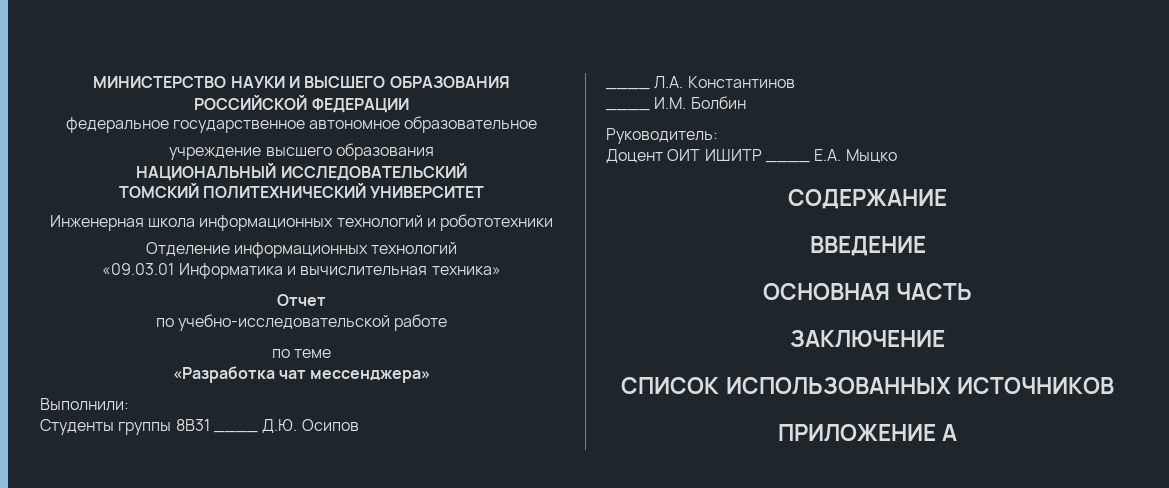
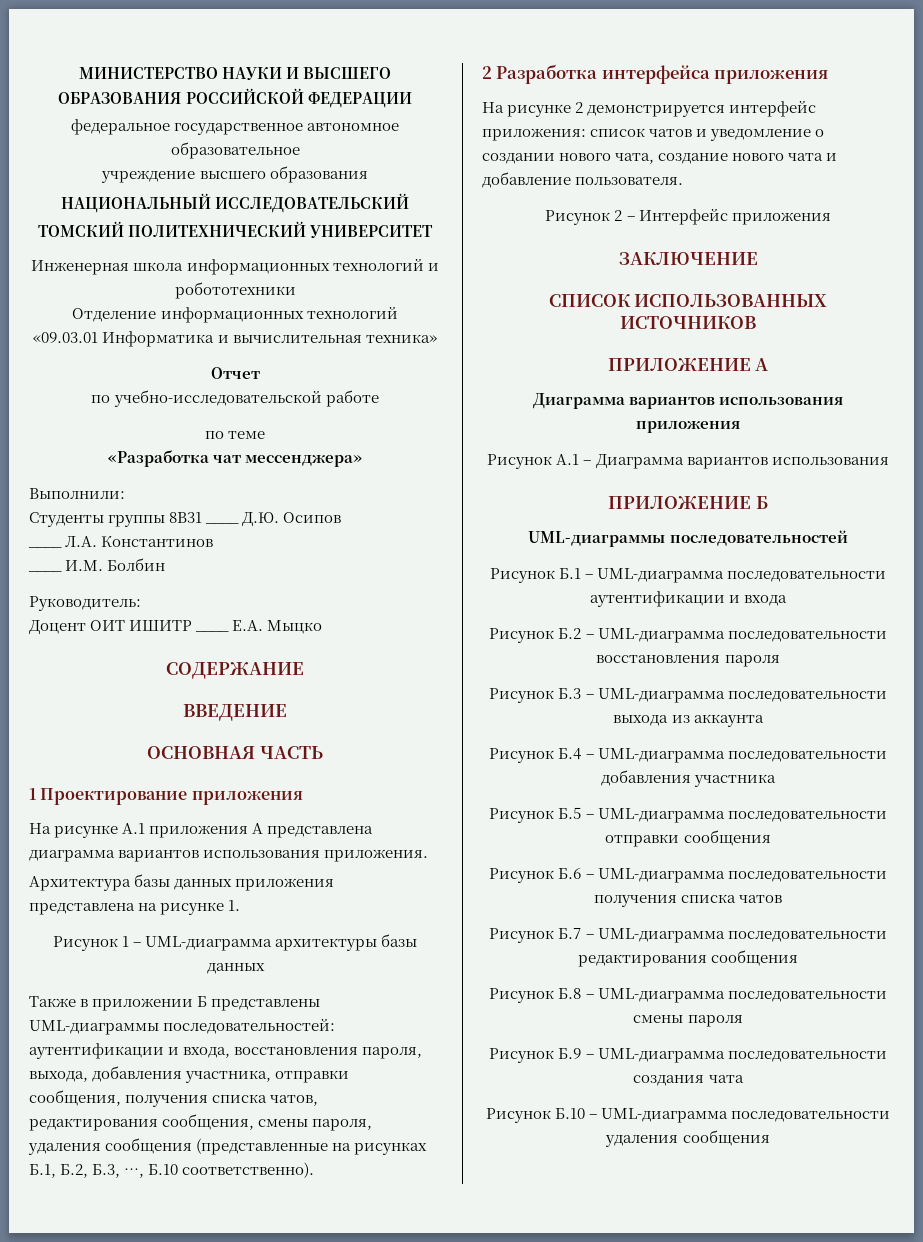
+ 1 Проектирование приложения
+ На рисунке А.1 приложения А представлена диаграмма вариантов использования приложения.
+ Архитектура базы данных приложения представлена на рисунке 1.
+ Рисунок 1 – UML-диаграмма архитектуры базы данных
+ Также в приложении Б представлены UML-диаграммы последовательностей: аутентификации и входа, восстановления пароля, выхода, добавления участника, отправки сообщения, получения списка чатов, редактирования сообщения, смены пароля, удаления сообщения (представленные на рисунках Б.1, Б.2, Б.3, …, Б.10 соответственно).
+ 2 Разработка интерфейса приложения
+ На рисунке 2 демонстрируется интерфейс приложения: список чатов и уведомление о создании нового чата, создание нового чата и добавление пользователя.
+ Рисунок 2 – Интерфейс приложения
+ Диаграмма вариантов использования приложения
+ Рисунок А.1 – Диаграмма вариантов использования
+ ПРИЛОЖЕНИЕ Б
+ UML-диаграммы последовательностей
+ Рисунок Б.1 – UML-диаграмма последовательности аутентификации и входа
+ Рисунок Б.2 – UML-диаграмма последовательности восстановления пароля
+ Рисунок Б.3 – UML-диаграмма последовательности выхода из аккаунта
+ Рисунок Б.4 – UML-диаграмма последовательности добавления участника
+ Рисунок Б.5 – UML-диаграмма последовательности отправки сообщения
+ Рисунок Б.6 – UML-диаграмма последовательности получения списка чатов
+ Рисунок Б.7 – UML-диаграмма последовательности редактирования сообщения
+ Рисунок Б.8 – UML-диаграмма последовательности смены пароля
+ Рисунок Б.9 – UML-диаграмма последовательности создания чата
+ Рисунок Б.10 – UML-диаграмма последовательности удаления сообщения

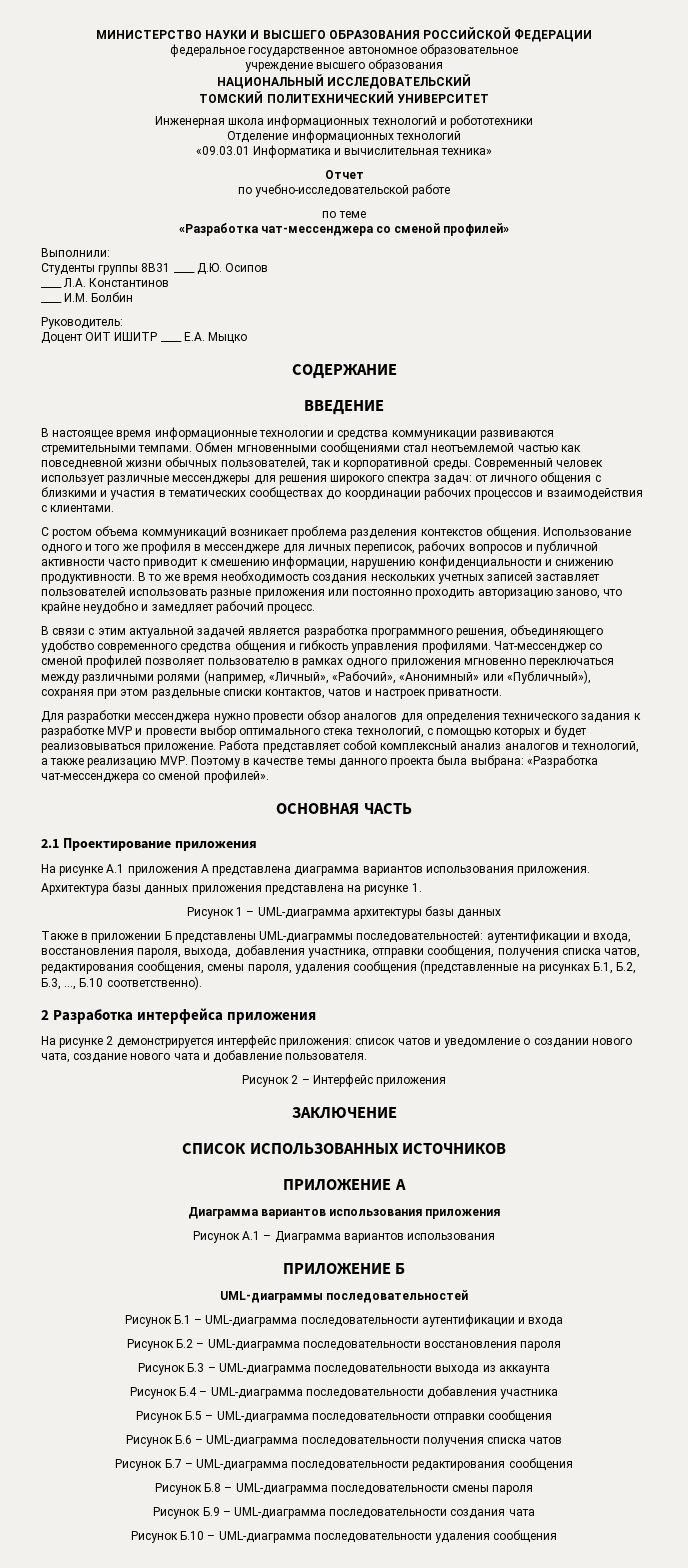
- «Разработка чат мессенджера»
+ «Разработка чат-мессенджера со сменой профилей»
+ В настоящее время информационные технологии и средства коммуникации развиваются стремительными темпами. Обмен мгновенными сообщениями стал неотъемлемой частью как повседневной жизни обычных пользователей, так и корпоративной среды. Современный человек использует различные мессенджеры для решения широкого спектра задач: от личного общения с близкими и участия в тематических сообществах до координации рабочих процессов и взаимодействия с клиентами.
+ С ростом объема коммуникаций возникает проблема разделения контекстов общения. Использование одного и того же профиля в мессенджере для личных переписок, рабочих вопросов и публичной активности часто приводит к смешению информации, нарушению конфиденциальности и снижению продуктивности. В то же время необходимость создания нескольких учетных записей заставляет пользователей использовать разные приложения или постоянно проходить авторизацию заново, что крайне неудобно и замедляет рабочий процесс.
+ В связи с этим актуальной задачей является разработка программного решения, объединяющего удобство современного средства общения и гибкость управления профилями. Чат-мессенджер со сменой профилей позволяет пользователю в рамках одного приложения мгновенно переключаться между различными ролями (например, «Личный», «Рабочий», «Анонимный» или «Публичный»), сохраняя при этом раздельные списки контактов, чатов и настроек приватности.
+ Для разработки мессенджера нужно провести обзор аналогов для определения технического задания к разработке MVP и провести выбор оптимального стека технологий, с помощью которых и будет реализовываться приложение. Работа представляет собой комплексный анализ аналогов и технологий, а также реализацию MVP. Поэтому в качестве темы данного проекта была выбрана: «Разработка чат-мессенджера со сменой профилей».
- 1 Проектирование приложения
+ 2.1 Проектирование приложения

